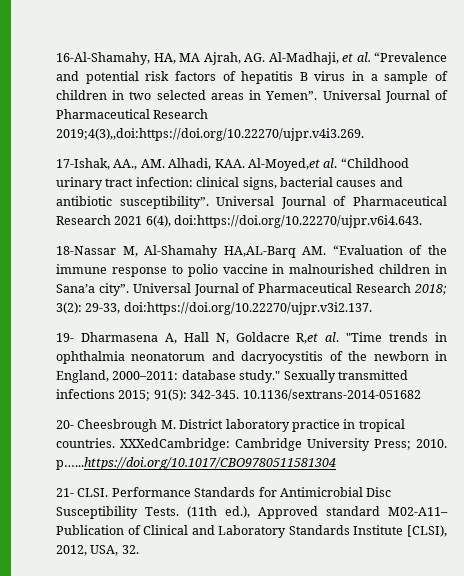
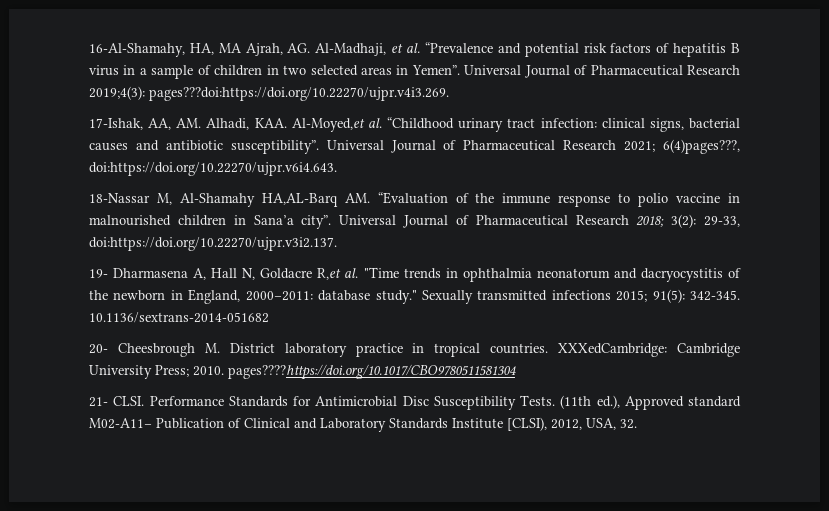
- Universal Journal of Pharmaceutical Research 2019;4(3),,doi:https://doi.org/10.22270/ujpr.v4i3.269.
+ Universal Journal of Pharmaceutical Research 2019;4(3): pages???doi:https://doi.org/10.22270/ujpr.v4i3.269.
- 17-Ishak, AA., AM. Alhadi, KAA. Al-Moyed,et al. “Childhood urinary tract infection: clinical signs, bacterial causes and antibiotic susceptibility”.
+ 17-Ishak, AA, AM. Alhadi, KAA. Al-Moyed,et al. “Childhood urinary tract infection: clinical signs, bacterial causes and antibiotic susceptibility”.
- Universal Journal of Pharmaceutical Research 2021 6(4), doi:https://doi.org/10.22270/ujpr.v6i4.643.
+ Universal Journal of Pharmaceutical Research 2021; 6(4)pages???, doi:https://doi.org/10.22270/ujpr.v6i4.643.
- XXXedCambridge: Cambridge University Press; 2010. p…...https://doi.org/10.1017/CBO9780511581304
+ XXXedCambridge: Cambridge University Press; 2010. pages????https://doi.org/10.1017/CBO9780511581304

